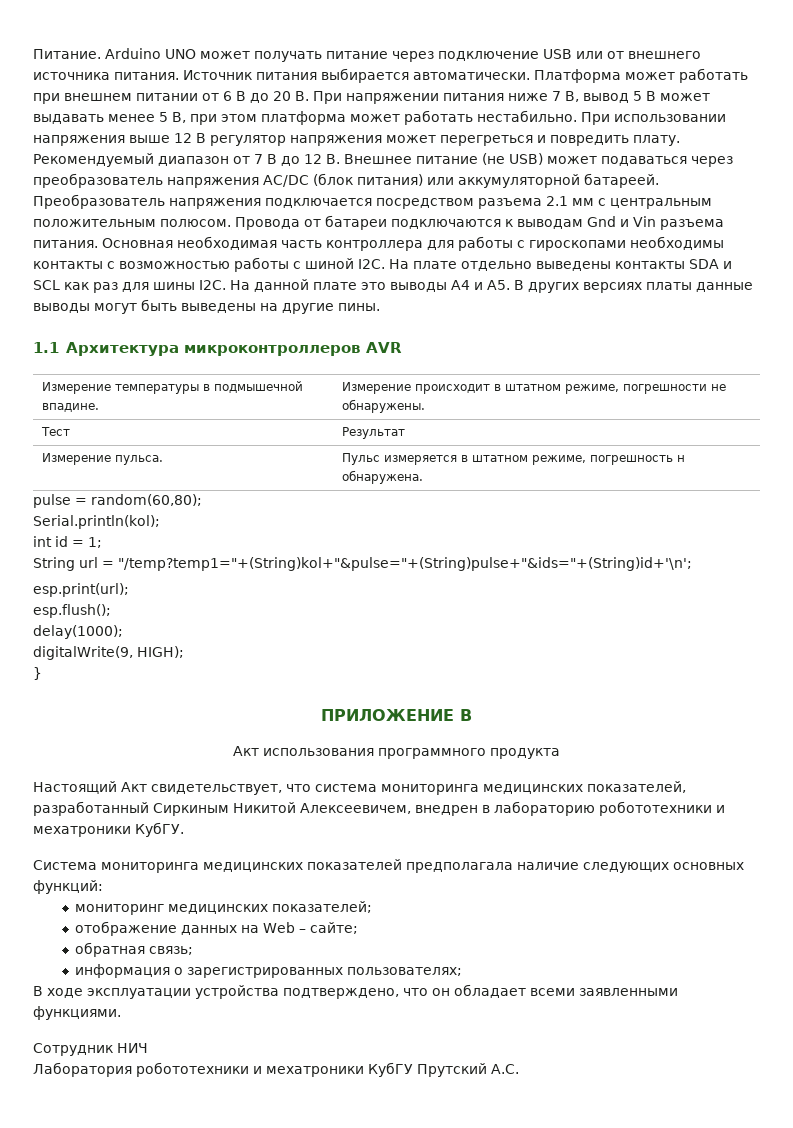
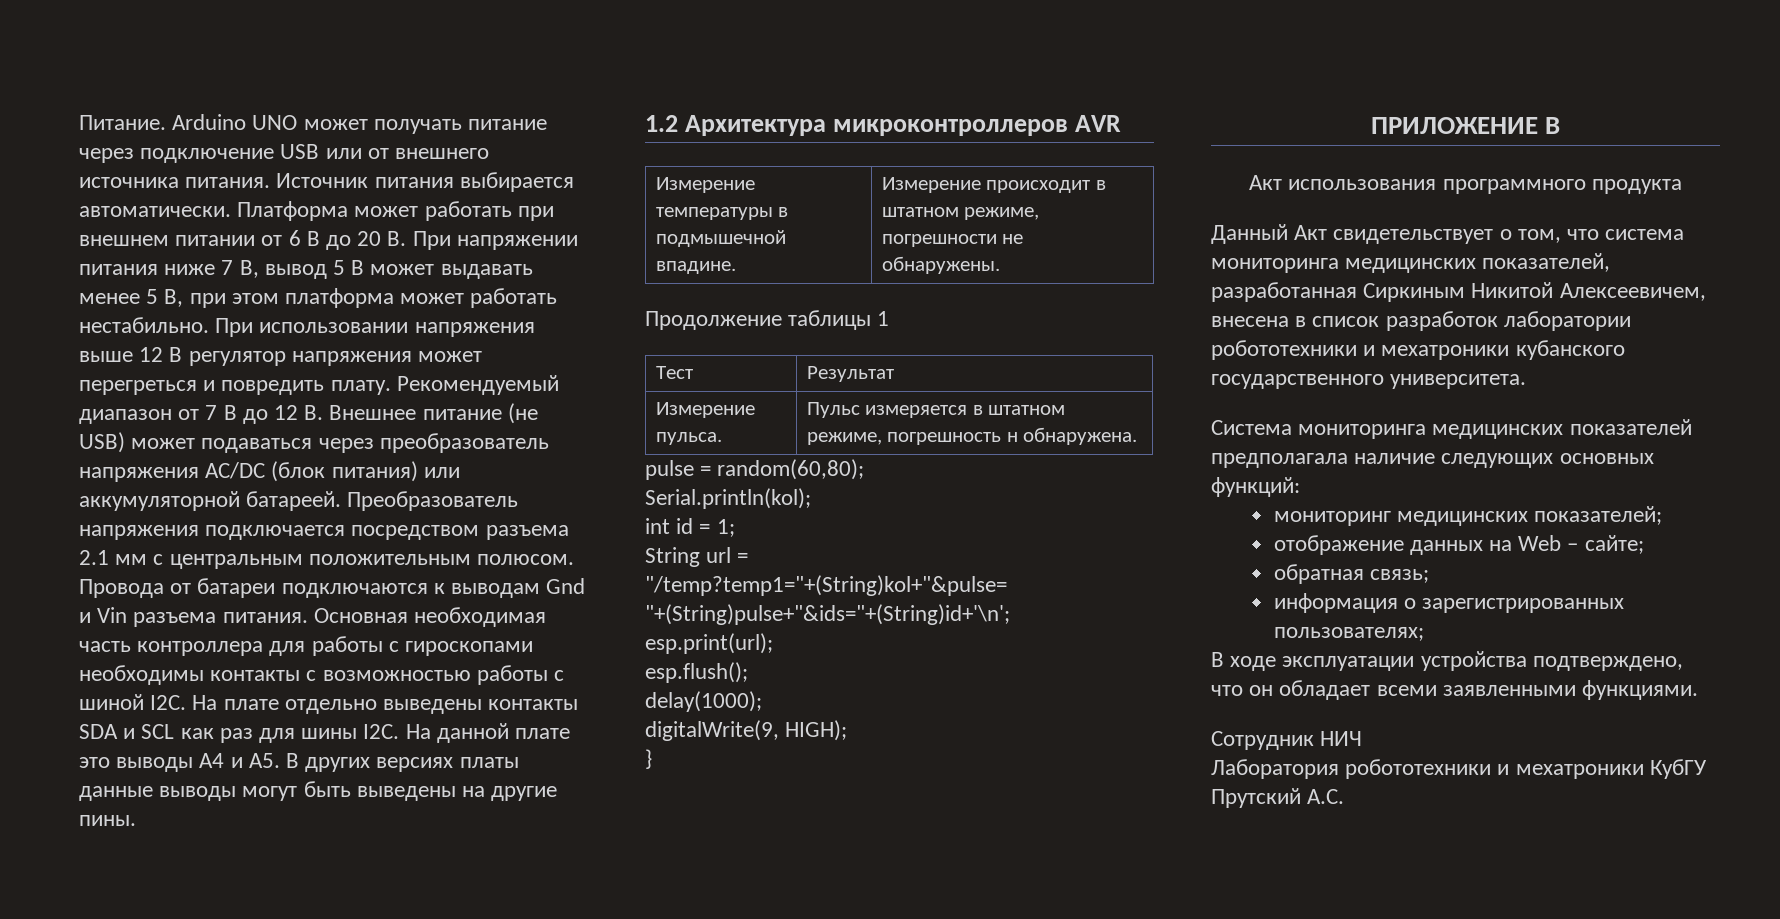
- 1.1 Архитектура микроконтроллеров AVR
+ 1.2 Архитектура микроконтроллеров AVR
+ Продолжение таблицы 1
- Настоящий Акт свидетельствует, что система мониторинга медицинских показателей, разработанный Сиркиным Никитой Алексеевичем, внедрен в лабораторию робототехники и мехатроники КубГУ.
+ Данный Акт свидетельствует о том, что система мониторинга медицинских показателей, разработанная Сиркиным Никитой Алексеевичем, внесена в список разработок лаборатории робототехники и мехатроники кубанского государственного университета.

